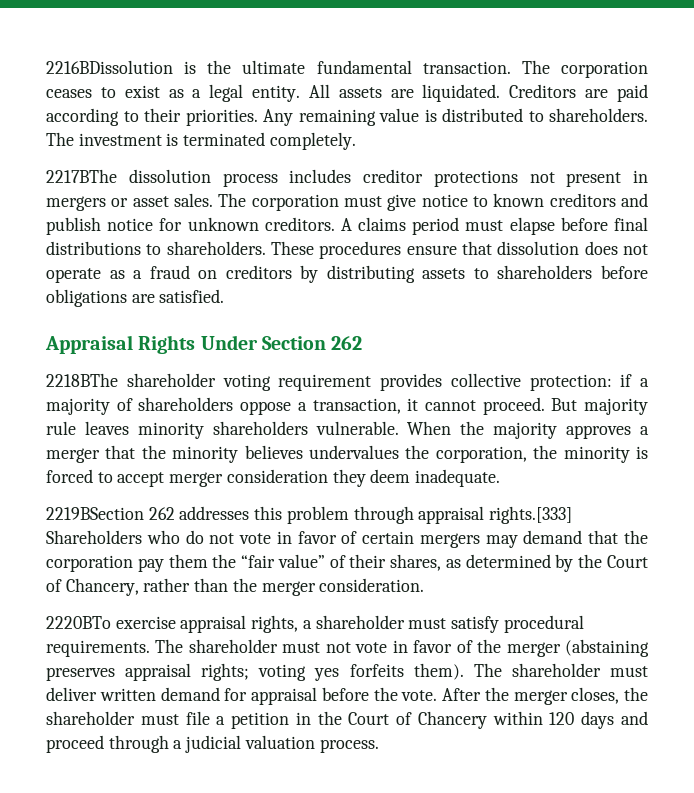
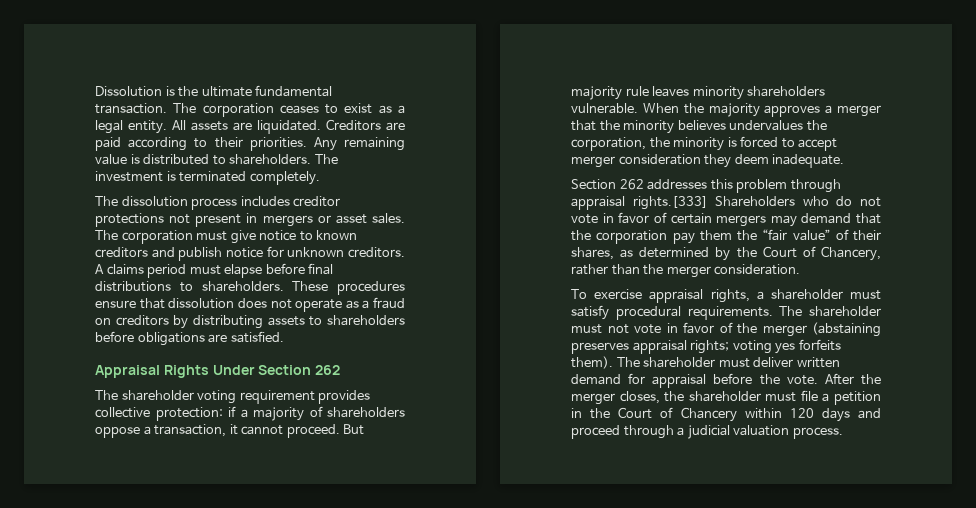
- 2216BDissolution is the ultimate fundamental transaction.
+ Dissolution is the ultimate fundamental transaction.
- 2217BThe dissolution process includes creditor protections not present in mergers or asset sales.
+ The dissolution process includes creditor protections not present in mergers or asset sales.
- 2218BThe shareholder voting requirement provides collective protection: if a majority of shareholders oppose a transaction, it cannot proceed.
+ The shareholder voting requirement provides collective protection: if a majority of shareholders oppose a transaction, it cannot proceed.
- 2219BSection 262 addresses this problem through appraisal rights.[333] Shareholders who do not vote in favor of certain mergers may demand that the corporation pay them the “fair value” of their shares, as determined by the Court of Chancery, rather than the merger consideration.
+ Section 262 addresses this problem through appraisal rights.[333] Shareholders who do not vote in favor of certain mergers may demand that the corporation pay them the “fair value” of their shares, as determined by the Court of Chancery, rather than the merger consideration.
- 2220BTo exercise appraisal rights, a shareholder must satisfy procedural requirements.
+ To exercise appraisal rights, a shareholder must satisfy procedural requirements.

